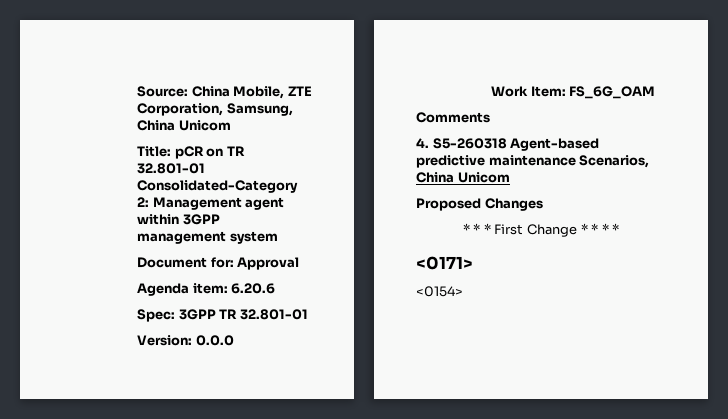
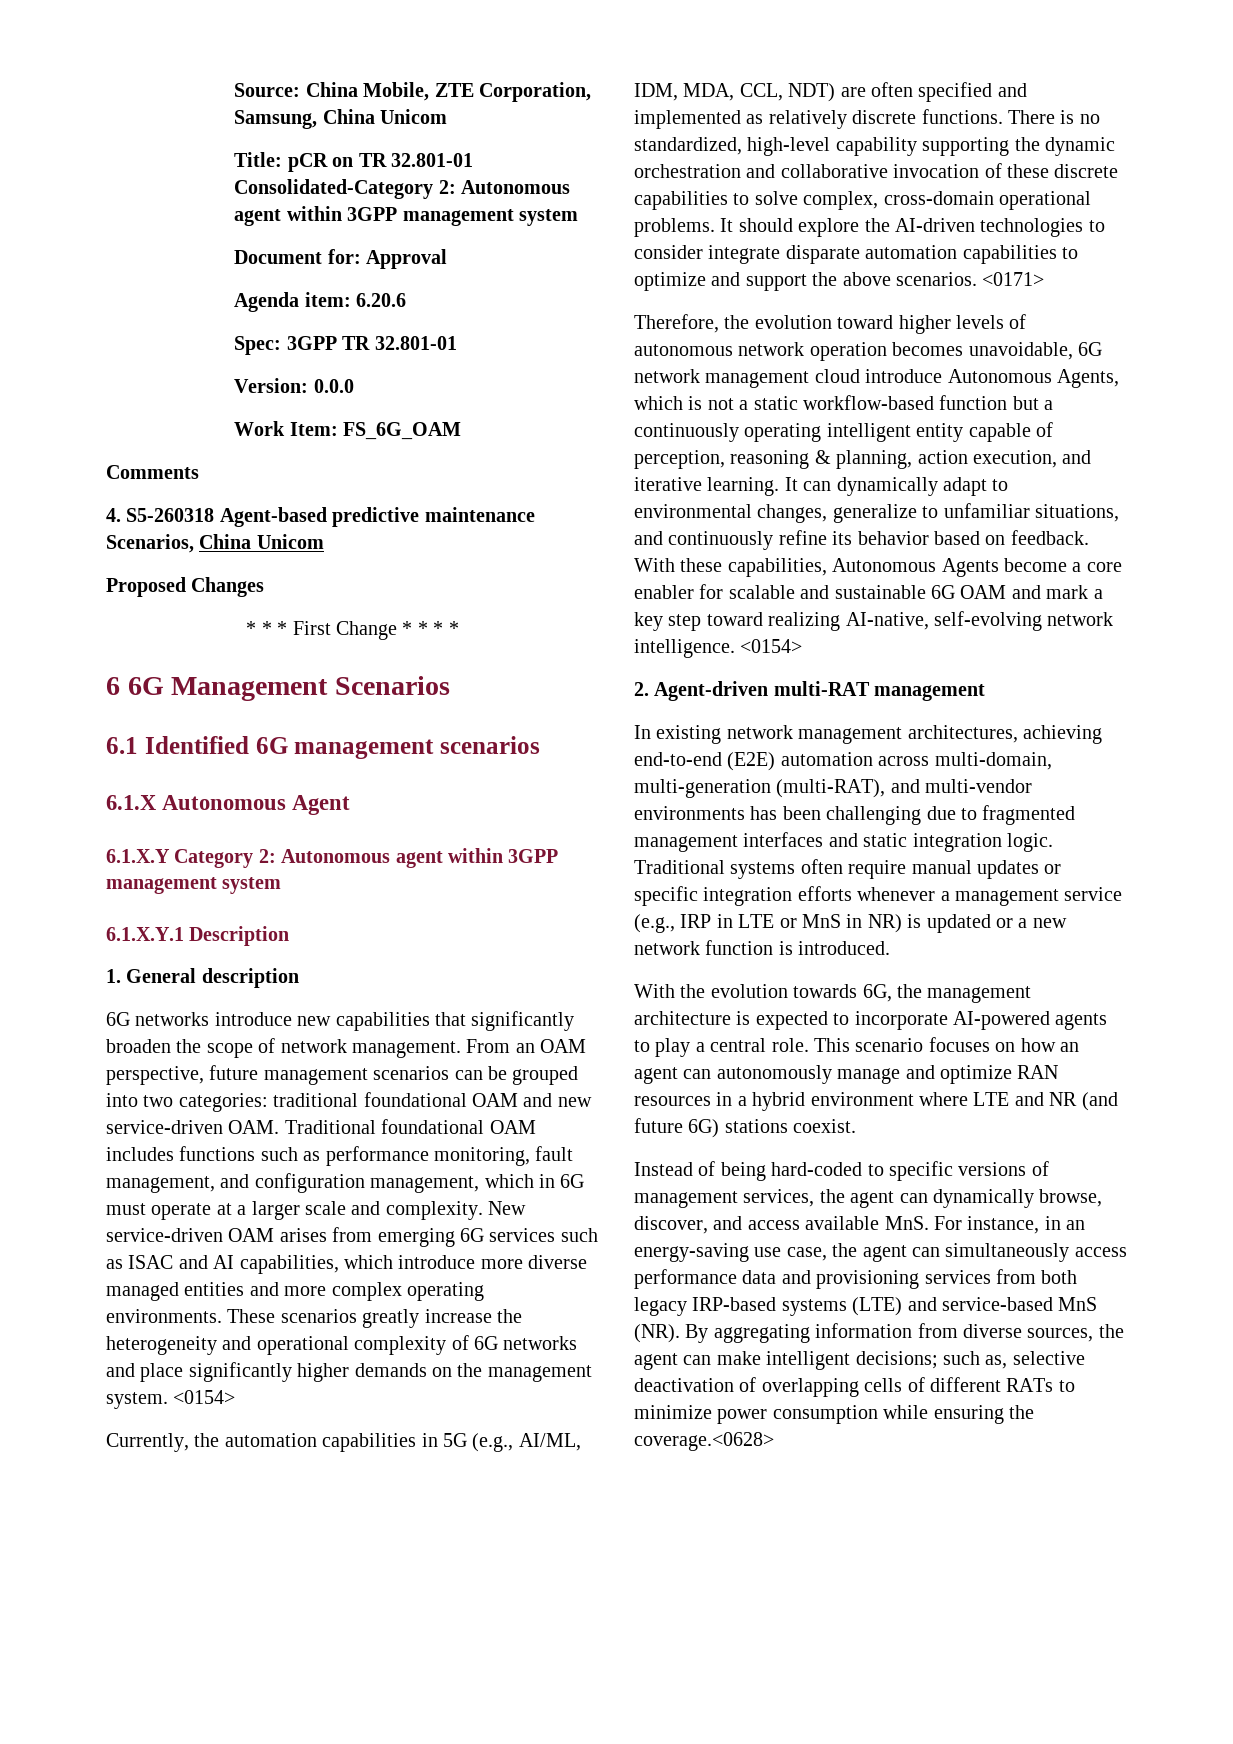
- Title: pCR on TR 32.801-01 Consolidated-Category 2: Management agent within 3GPP management system
+ Title: pCR on TR 32.801-01 Consolidated-Category 2: Autonomous agent within 3GPP management system
- <0171>
- <0154>
+ 6 6G Management Scenarios
+ 6.1 Identified 6G management scenarios
+ 6.1.X Autonomous Agent
+ 6.1.X.Y Category 2: Autonomous agent within 3GPP management system
+ 6.1.X.Y.1 Description
+ 1. General description
+ 6G networks introduce new capabilities that significantly broaden the scope of network management. From an OAM perspective, future management scenarios can be grouped into two categories: traditional foundational OAM and new service‑driven OAM. Traditional foundational OAM includes functions such as performance monitoring, fault management, and configuration management, which in 6G must operate at a larger scale and complexity. New service‑driven OAM arises from emerging 6G services such as ISAC and AI capabilities, which introduce more diverse managed entities and more complex operating environments. These scenarios greatly increase the heterogeneity and operational complexity of 6G networks and place significantly higher demands on the management system. <0154>
+ Currently, the automation capabilities in 5G (e.g., AI/ML, IDM, MDA, CCL, NDT) are often specified and implemented as relatively discrete functions. There is no standardized, high-level capability supporting the dynamic orchestration and collaborative invocation of these discrete capabilities to solve complex, cross-domain operational problems. It should explore the AI-driven technologies to consider integrate disparate automation capabilities to optimize and support the above scenarios. <0171>
+ Therefore, the evolution toward higher levels of autonomous network operation becomes unavoidable, 6G network management cloud introduce Autonomous Agents, which is not a static workflow-based function but a continuously operating intelligent entity capable of perception, reasoning & planning, action execution, and iterative learning. It can dynamically adapt to environmental changes, generalize to unfamiliar situations, and continuously refine its behavior based on feedback. With these capabilities, Autonomous Agents become a core enabler for scalable and sustainable 6G OAM and mark a key step toward realizing AI‑native, self‑evolving network intelligence. <0154>
+ 2. Agent-driven multi-RAT management
+ In existing network management architectures, achieving end-to-end (E2E) automation across multi-domain, multi-generation (multi-RAT), and multi-vendor environments has been challenging due to fragmented management interfaces and static integration logic. Traditional systems often require manual updates or specific integration efforts whenever a management service (e.g., IRP in LTE or MnS in NR) is updated or a new network function is introduced.
+ With the evolution towards 6G, the management architecture is expected to incorporate AI-powered agents to play a central role. This scenario focuses on how an agent can autonomously manage and optimize RAN resources in a hybrid environment where LTE and NR (and future 6G) stations coexist.
+ Instead of being hard-coded to specific versions of management services, the agent can dynamically browse, discover, and access available MnS. For instance, in an energy-saving use case, the agent can simultaneously access performance data and provisioning services from both legacy IRP-based systems (LTE) and service-based MnS (NR). By aggregating information from diverse sources, the agent can make intelligent decisions; such as, selective deactivation of overlapping cells of different RATs to minimize power consumption while ensuring the coverage.<0628>

